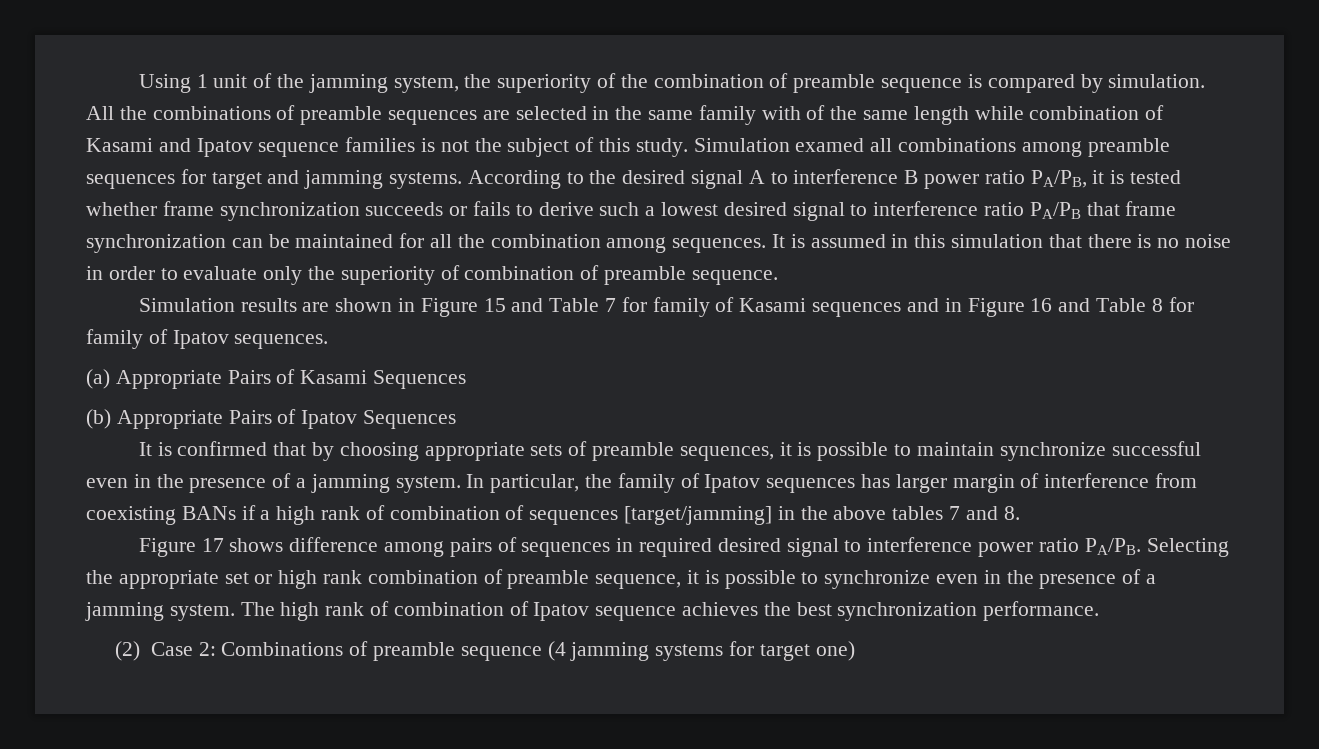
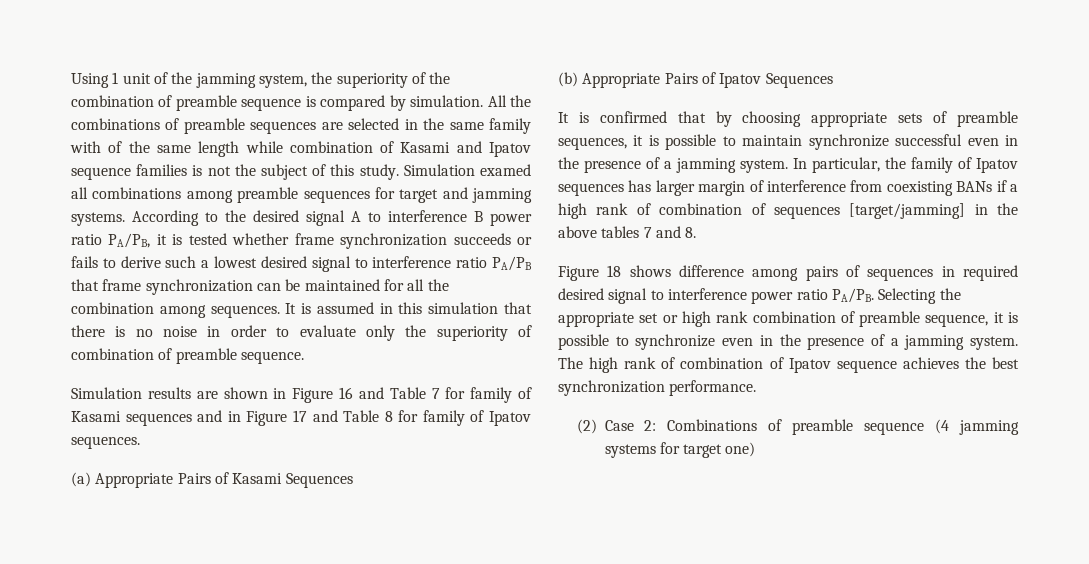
- Simulation results are shown in Figure 15 and Table 7 for family of Kasami sequences and in Figure 16 and Table 8 for family of Ipatov sequences.
+ Simulation results are shown in Figure 16 and Table 7 for family of Kasami sequences and in Figure 17 and Table 8 for family of Ipatov sequences.
- Figure 17 shows difference among pairs of sequences in required desired signal to interference power ratio PA/PB.
+ Figure 18 shows difference among pairs of sequences in required desired signal to interference power ratio PA/PB.

